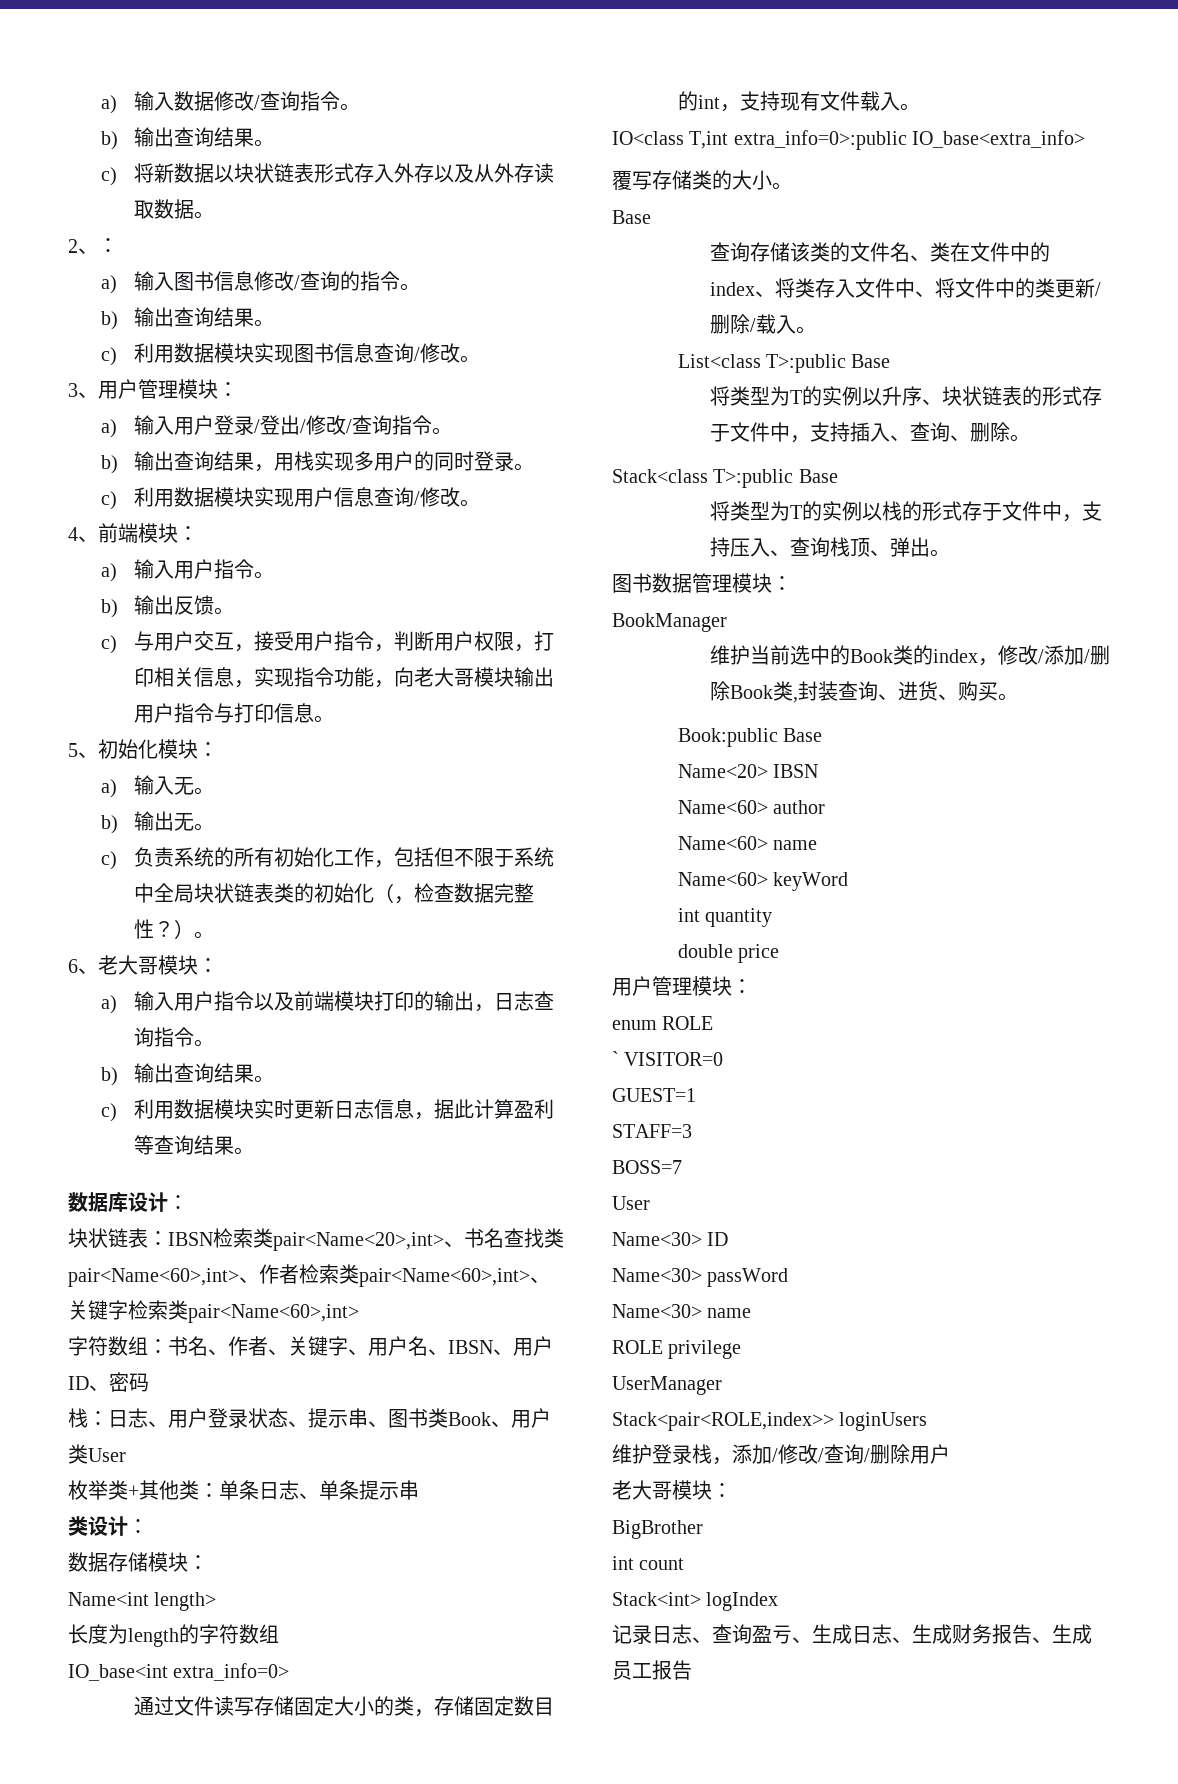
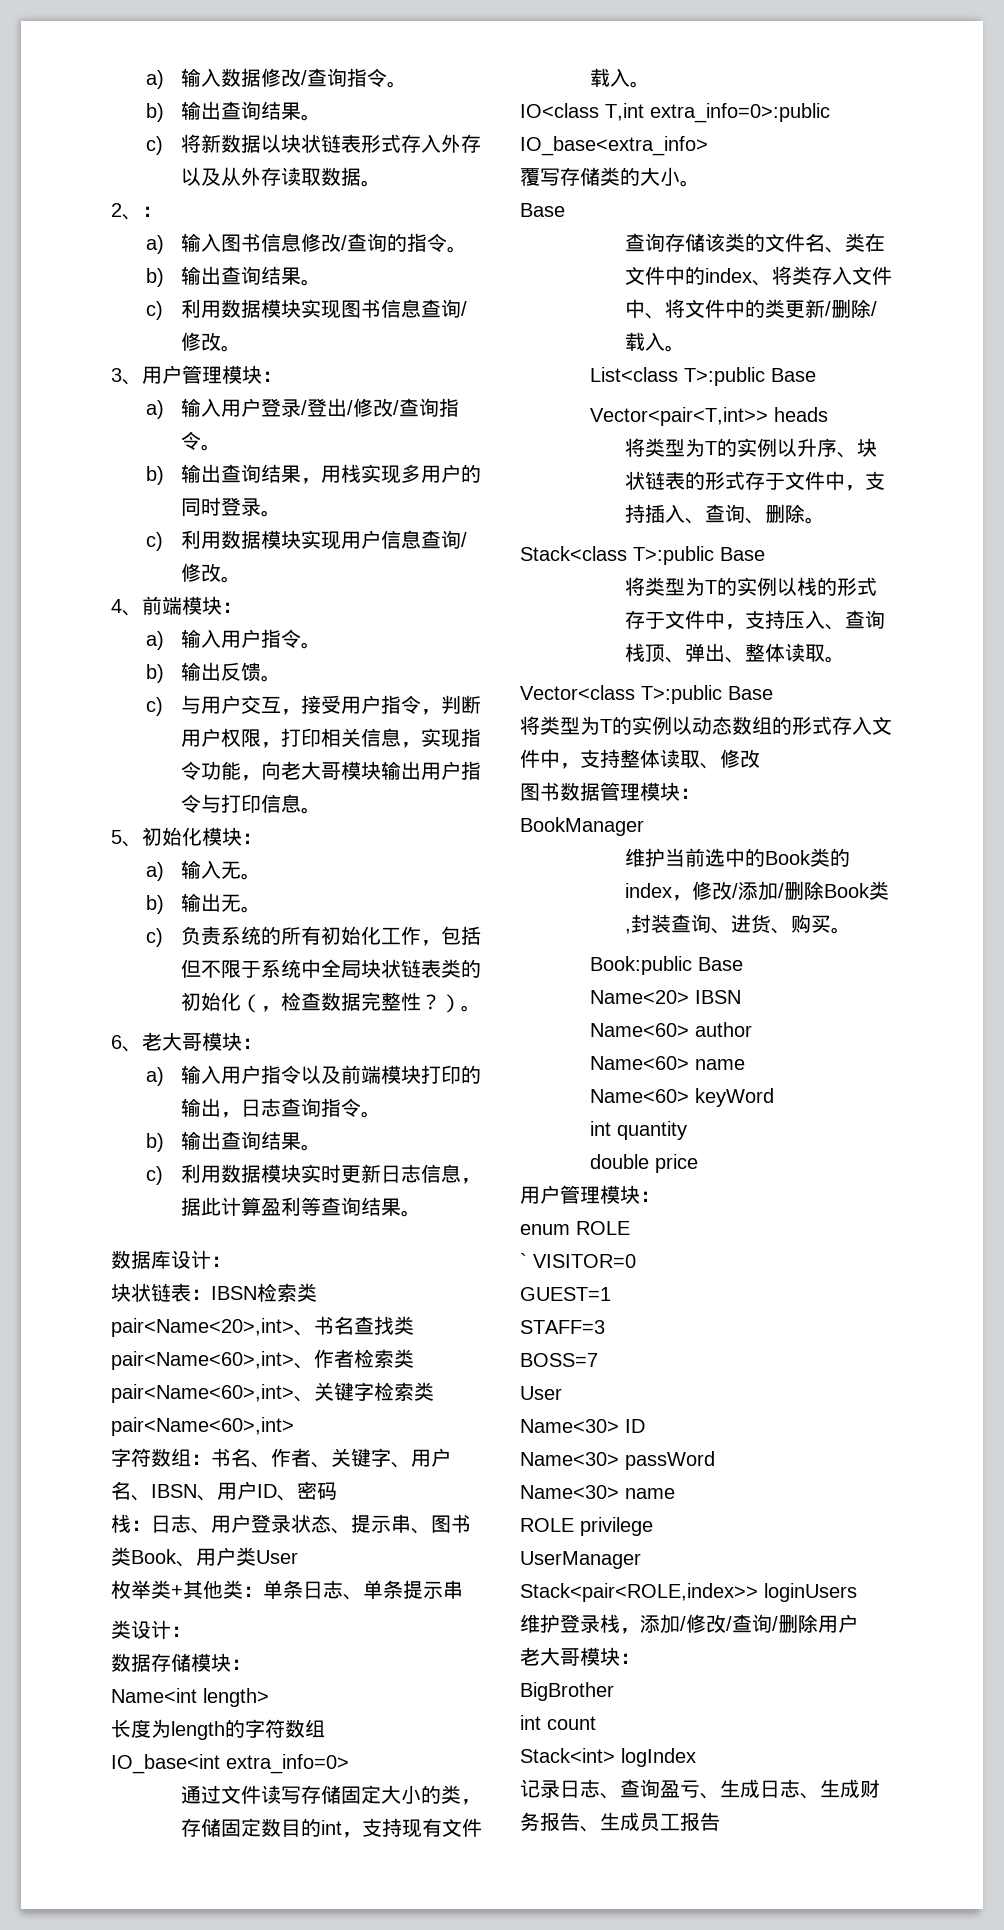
+ Vector<pair<T,int>> heads
- 将类型为T的实例以栈的形式存于文件中，支持压入、查询栈顶、弹出。
+ 将类型为T的实例以栈的形式存于文件中，支持压入、查询栈顶、弹出、整体读取。
+ Vector<class T>:public Base
+ 将类型为T的实例以动态数组的形式存入文件中，支持整体读取、修改

